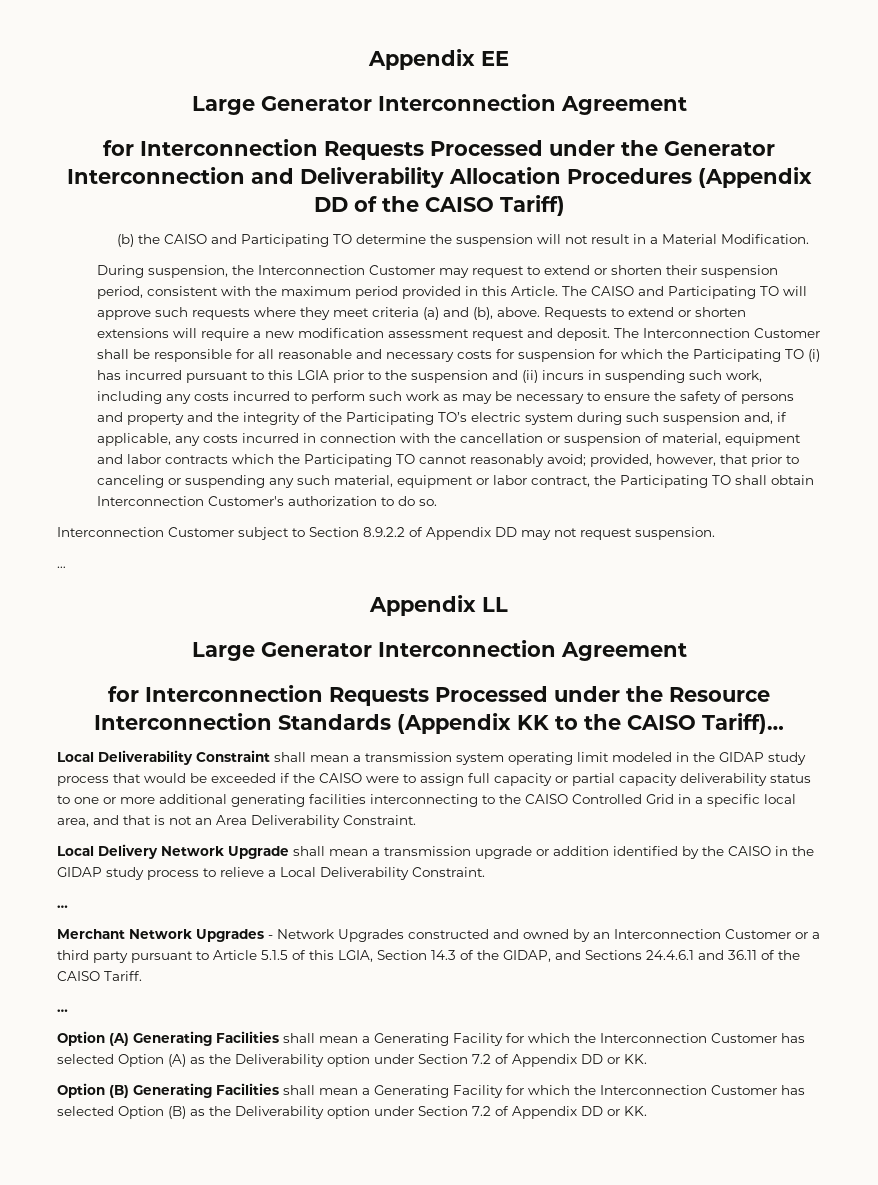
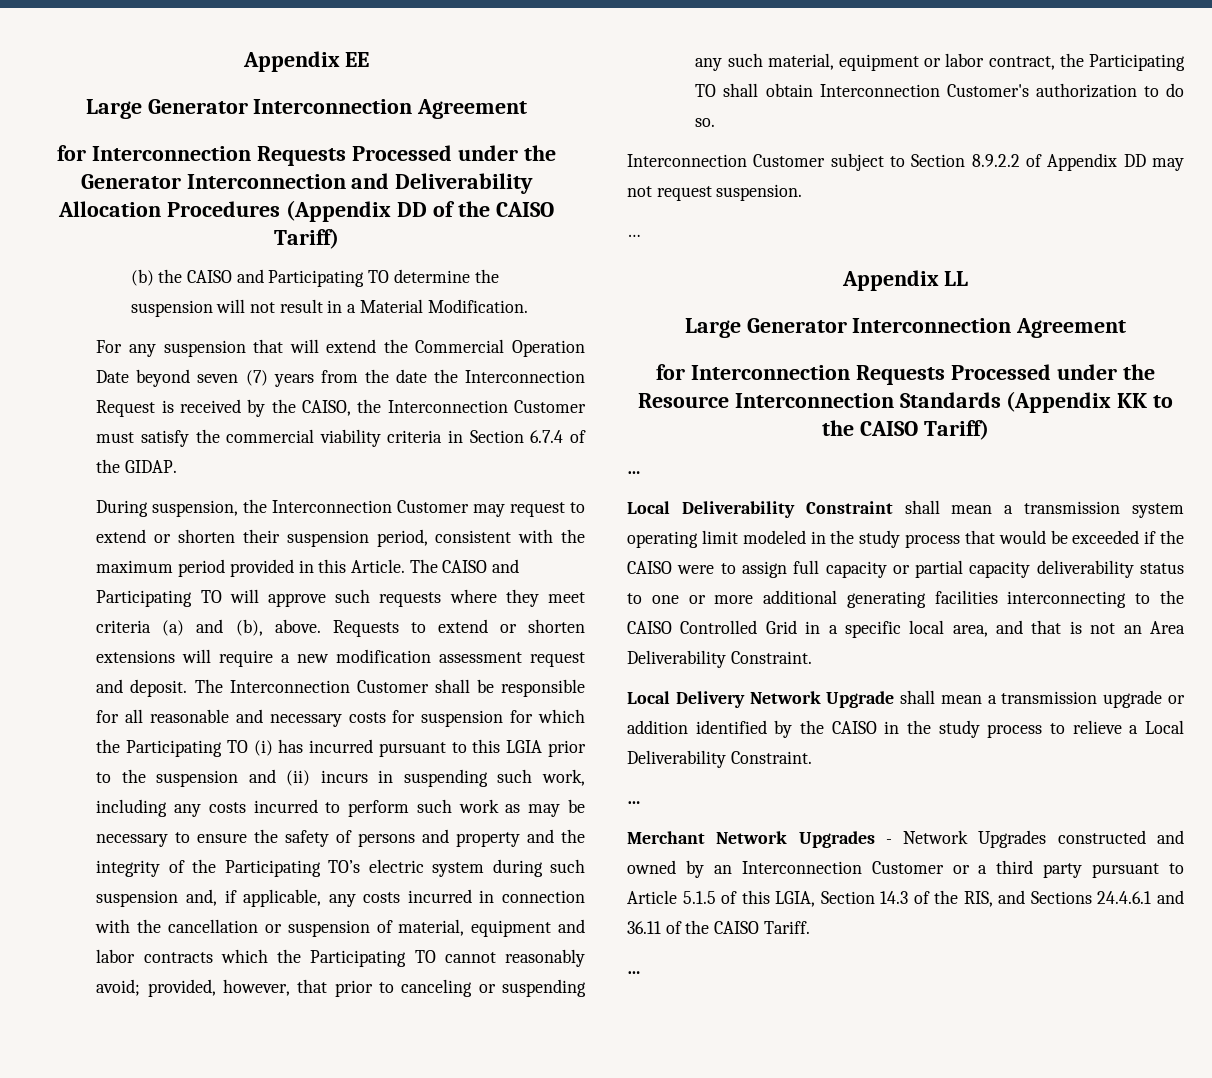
+ For any suspension that will extend the Commercial Operation Date beyond seven (7) years from the date the Interconnection Request is received by the CAISO, the Interconnection Customer must satisfy the commercial viability criteria in Section 6.7.4 of the GIDAP.
- for Interconnection Requests Processed under the Resource Interconnection Standards (Appendix KK to the CAISO Tariff)…
+ for Interconnection Requests Processed under the Resource Interconnection Standards (Appendix KK to the CAISO Tariff)
+ …
- Local Deliverability Constraint shall mean a transmission system operating limit modeled in the GIDAP study process that would be exceeded if the CAISO were to assign full capacity or partial capacity deliverability status to one or more additional generating facilities interconnecting to the CAISO Controlled Grid in a specific local area, and that is not an Area Deliverability Constraint.
+ Local Deliverability Constraint shall mean a transmission system operating limit modeled in the study process that would be exceeded if the CAISO were to assign full capacity or partial capacity deliverability status to one or more additional generating facilities interconnecting to the CAISO Controlled Grid in a specific local area, and that is not an Area Deliverability Constraint.
- Local Delivery Network Upgrade shall mean a transmission upgrade or addition identified by the CAISO in the GIDAP study process to relieve a Local Deliverability Constraint.
+ Local Delivery Network Upgrade shall mean a transmission upgrade or addition identified by the CAISO in the study process to relieve a Local Deliverability Constraint.
- Merchant Network Upgrades - Network Upgrades constructed and owned by an Interconnection Customer or a third party pursuant to Article 5.1.5 of this LGIA, Section 14.3 of the GIDAP, and Sections 24.4.6.1 and 36.11 of the CAISO Tariff.
+ Merchant Network Upgrades - Network Upgrades constructed and owned by an Interconnection Customer or a third party pursuant to Article 5.1.5 of this LGIA, Section 14.3 of the RIS, and Sections 24.4.6.1 and 36.11 of the CAISO Tariff.
- Option (A) Generating Facilities shall mean a Generating Facility for which the Interconnection Customer has selected Option (A) as the Deliverability option under Section 7.2 of Appendix DD or KK.
- Option (B) Generating Facilities shall mean a Generating Facility for which the Interconnection Customer has selected Option (B) as the Deliverability option under Section 7.2 of Appendix DD or KK.

